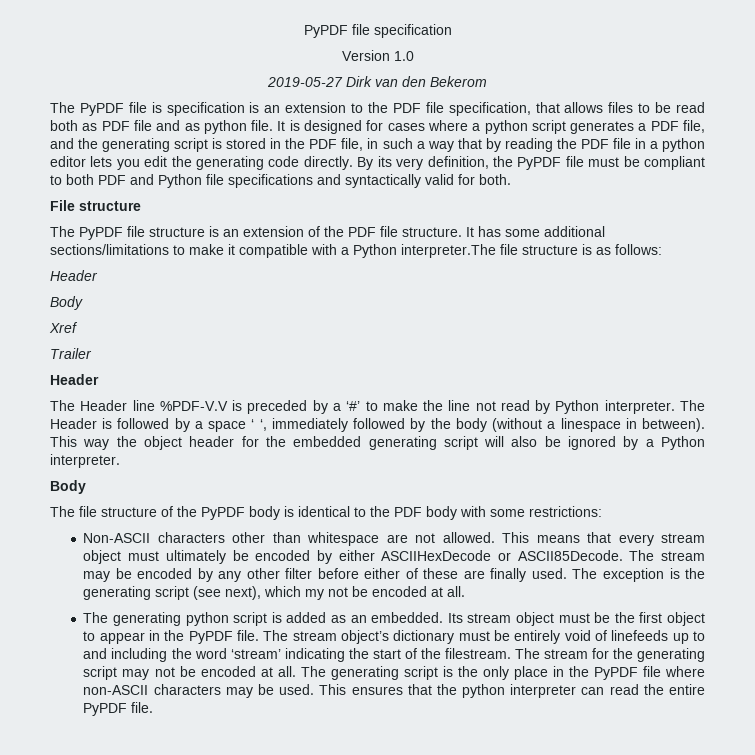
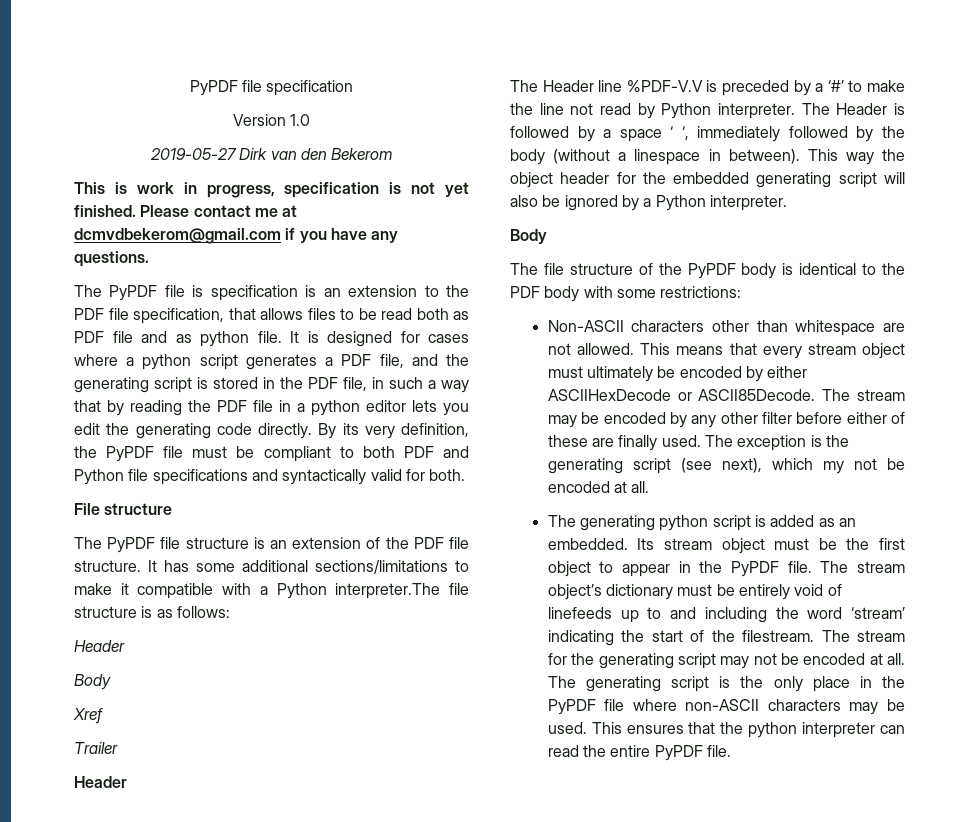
+ This is work in progress, specification is not yet finished. Please contact me at dcmvdbekerom@gmail.com if you have any questions.

